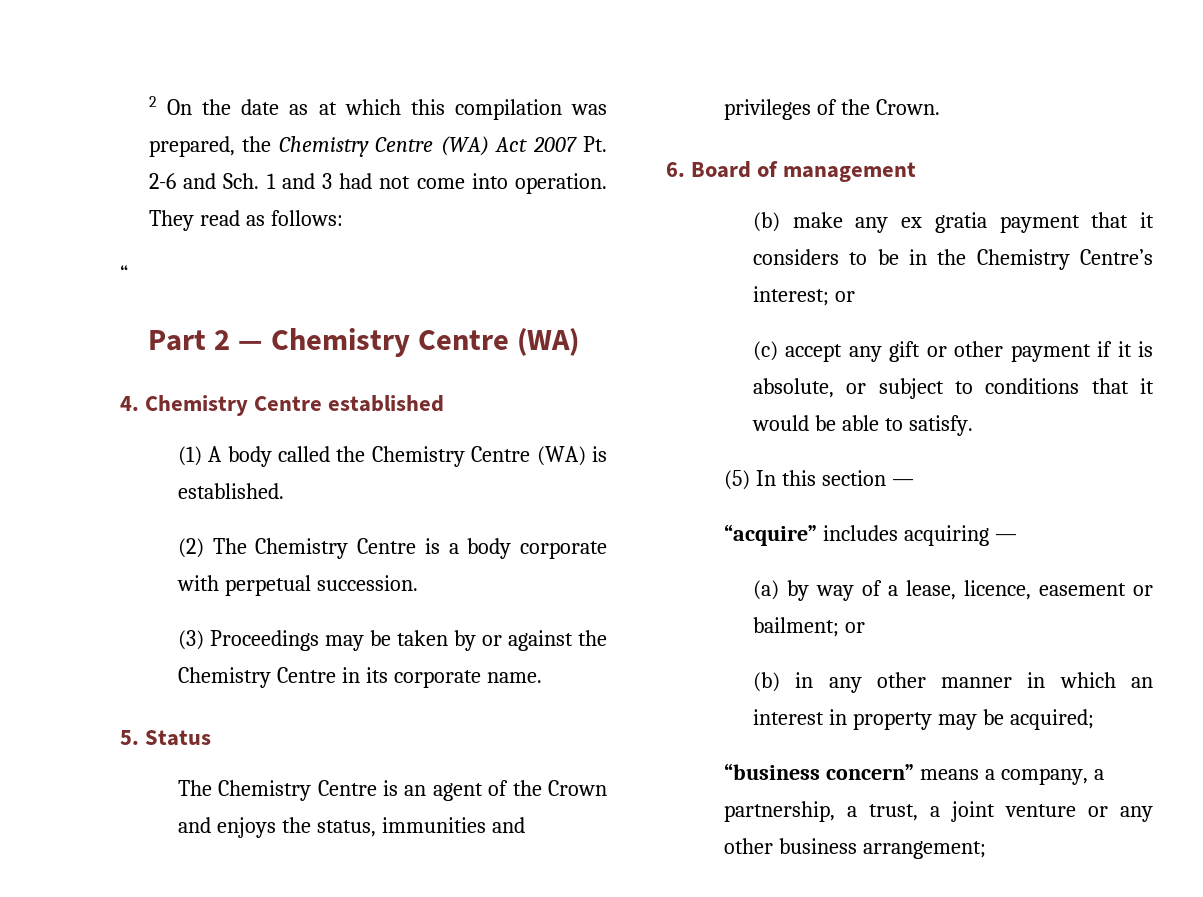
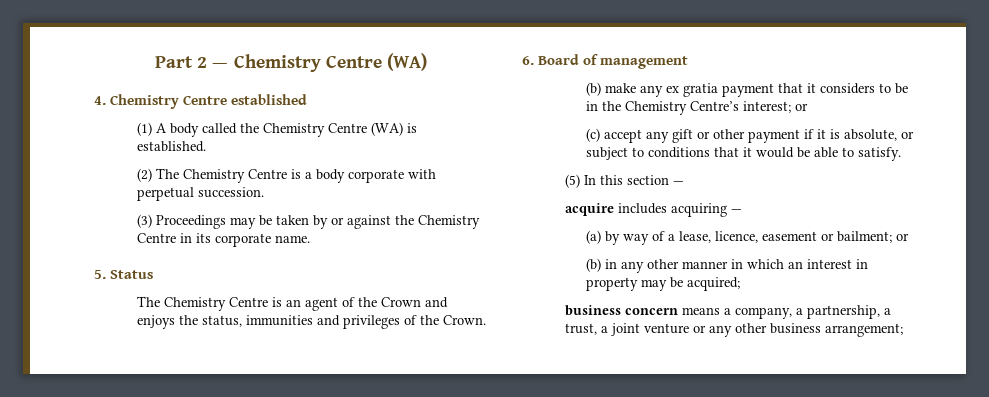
- 2 On the date as at which this compilation was prepared, the Chemistry Centre (WA) Act 2007 Pt. 2-6 and Sch. 1 and 3 had not come into operation. They read as follows:
- “
- “acquire” includes acquiring —
+ acquire includes acquiring —
- “business concern” means a company, a partnership, a trust, a joint venture or any other business arrangement;
+ business concern means a company, a partnership, a trust, a joint venture or any other business arrangement;

